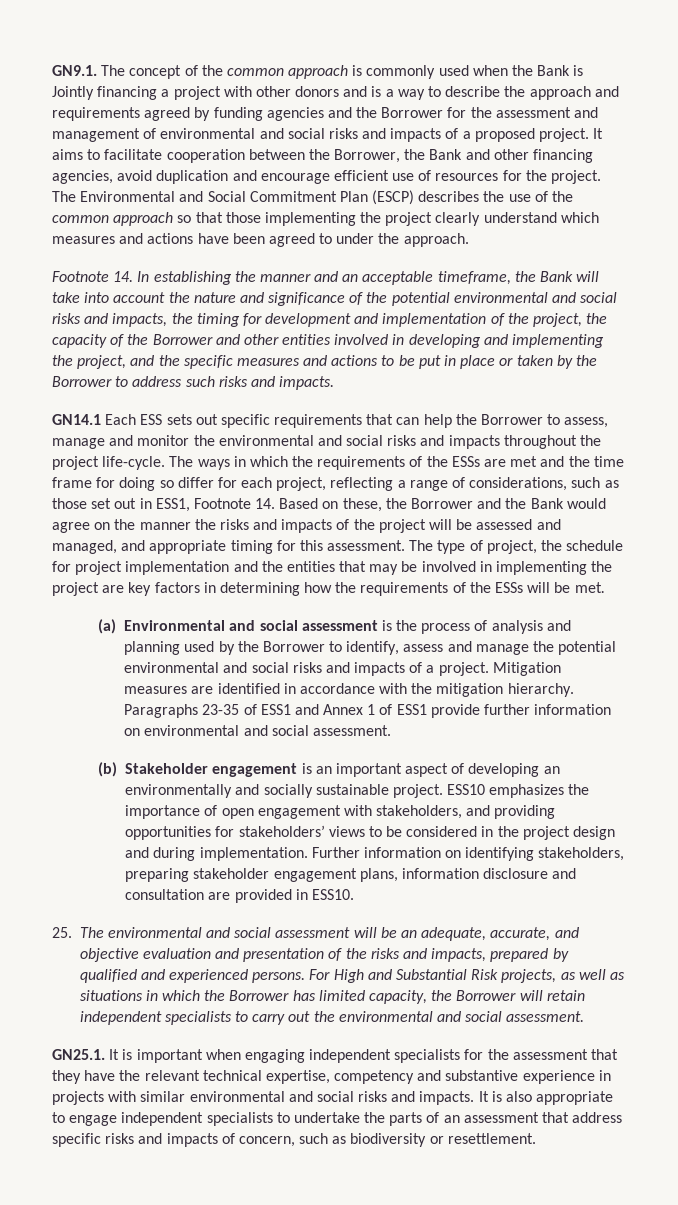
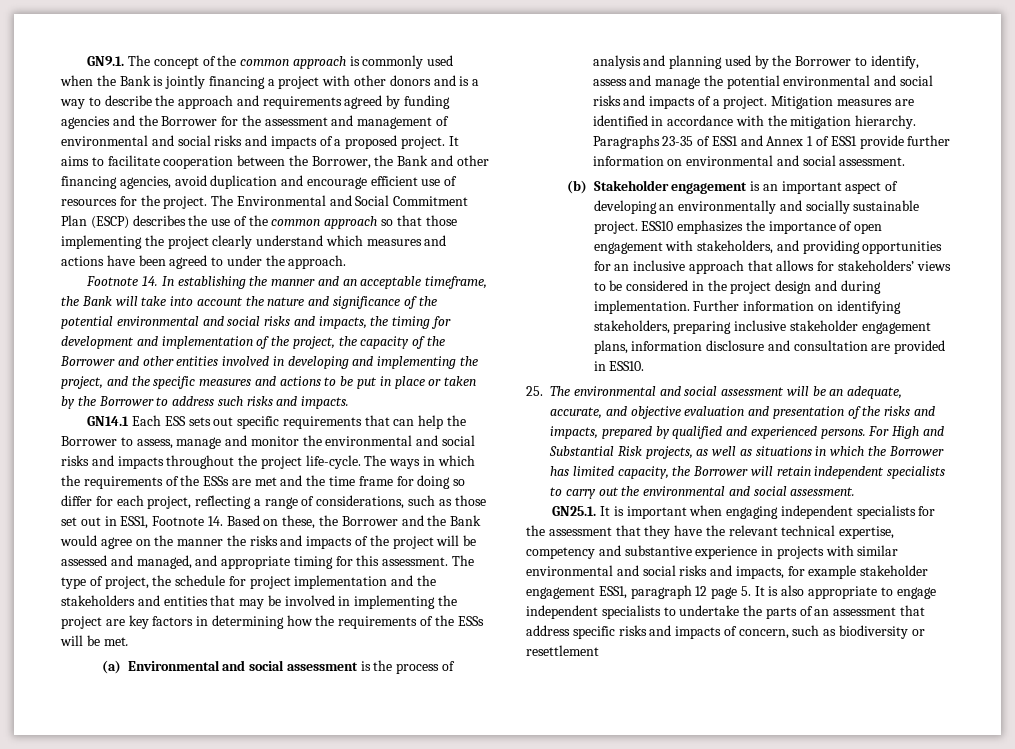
- GN9.1. The concept of the common approach is commonly used when the Bank is Jointly financing a project with other donors and is a way to describe the approach and requirements agreed by funding agencies and the Borrower for the assessment and management of environmental and social risks and impacts of a proposed project.
+ GN9.1. The concept of the common approach is commonly used when the Bank is jointly financing a project with other donors and is a way to describe the approach and requirements agreed by funding agencies and the Borrower for the assessment and management of environmental and social risks and impacts of a proposed project.
- The type of project, the schedule for project implementation and the entities that may be involved in implementing the project are key factors in determining how the requirements of the ESSs will be met.
+ The type of project, the schedule for project implementation and the stakeholders and entities that may be involved in implementing the project are key factors in determining how the requirements of the ESSs will be met.
- ESS10 emphasizes the importance of open engagement with stakeholders, and providing opportunities for stakeholders’ views to be considered in the project design and during implementation.
+ ESS10 emphasizes the importance of open engagement with stakeholders, and providing opportunities for an inclusive approach that allows for stakeholders’ views to be considered in the project design and during implementation.
- Further information on identifying stakeholders, preparing stakeholder engagement plans, information disclosure and consultation are provided in ESS10.
+ Further information on identifying stakeholders, preparing inclusive stakeholder engagement plans, information disclosure and consultation are provided in ESS10.
- GN25.1. It is important when engaging independent specialists for the assessment that they have the relevant technical expertise, competency and substantive experience in projects with similar environmental and social risks and impacts. It is also appropriate to engage independent specialists to undertake the parts of an assessment that address specific risks and impacts of concern, such as biodiversity or resettlement.
+ GN25.1. It is important when engaging independent specialists for the assessment that they have the relevant technical expertise, competency and substantive experience in projects with similar environmental and social risks and impacts, for example stakeholder engagement ESS1, paragraph 12 page 5. It is also appropriate to engage independent specialists to undertake the parts of an assessment that address specific risks and impacts of concern, such as biodiversity or resettlement

